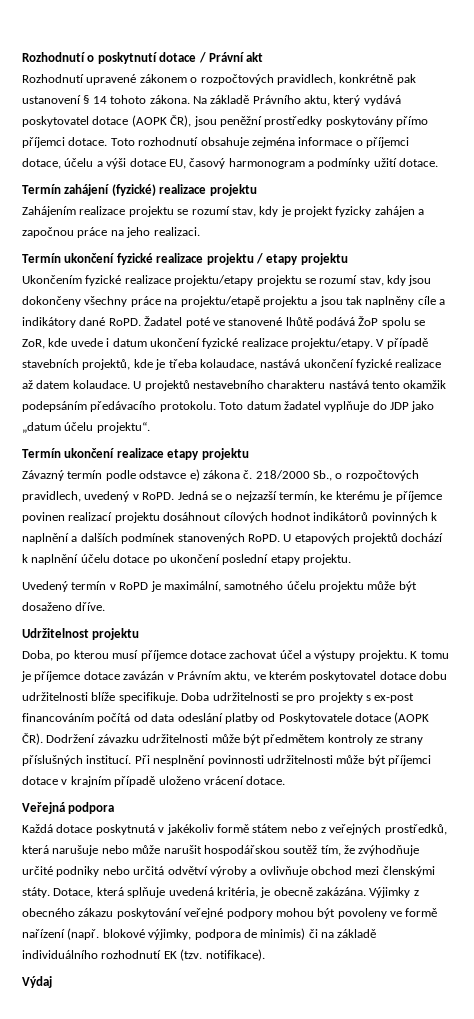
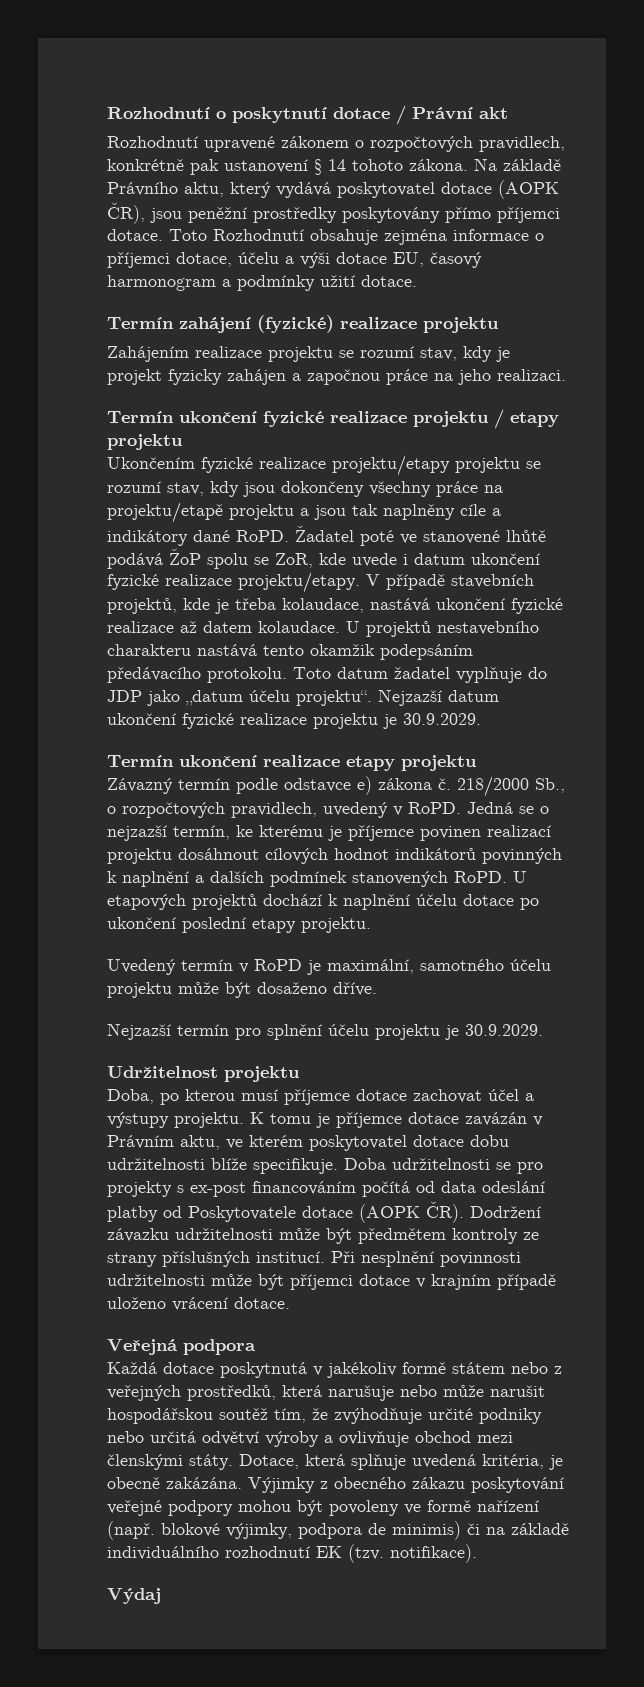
- Toto rozhodnutí obsahuje zejména informace o příjemci dotace, účelu a výši dotace EU, časový harmonogram a podmínky užití dotace.
+ Toto Rozhodnutí obsahuje zejména informace o příjemci dotace, účelu a výši dotace EU, časový harmonogram a podmínky užití dotace.
+ Nejzazší datum ukončení fyzické realizace projektu je 30.9.2029.
+ Nejzazší termín pro splnění účelu projektu je 30.9.2029.

